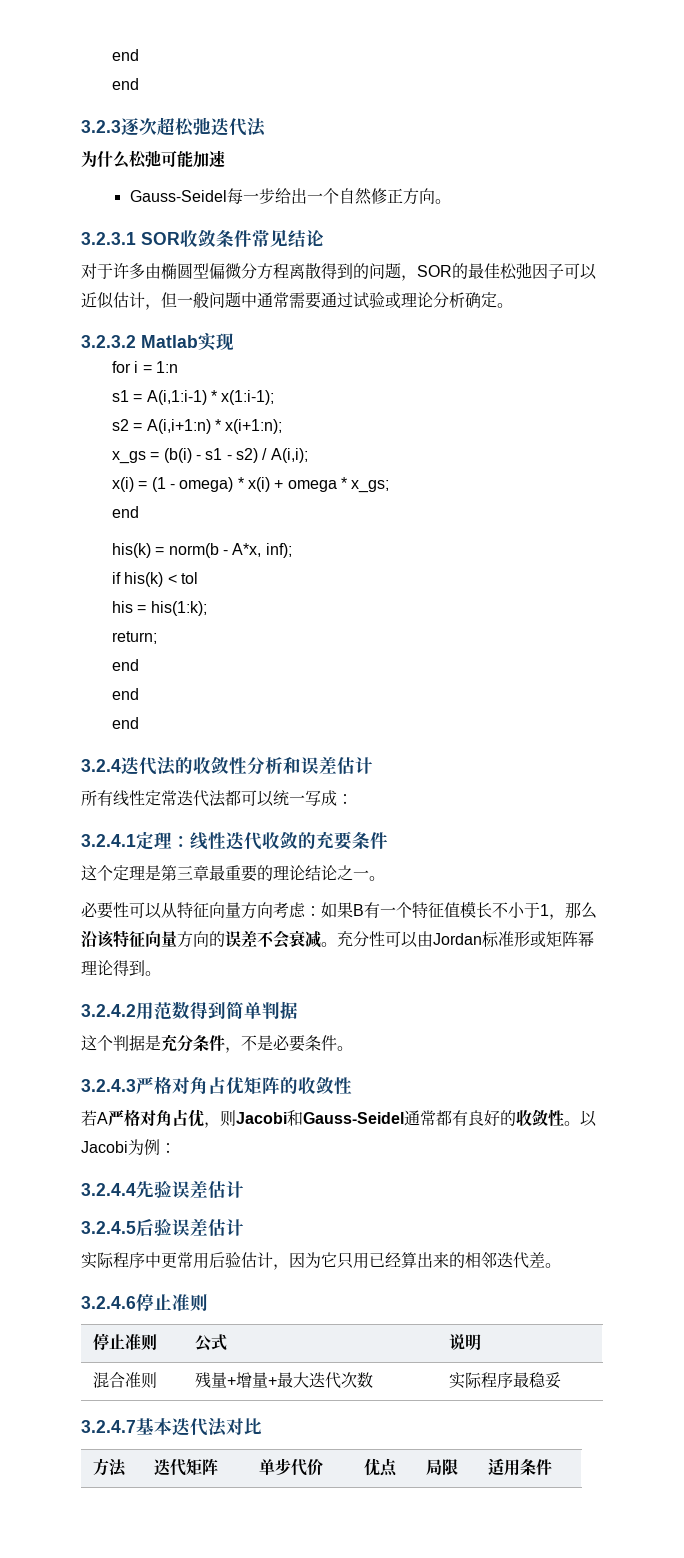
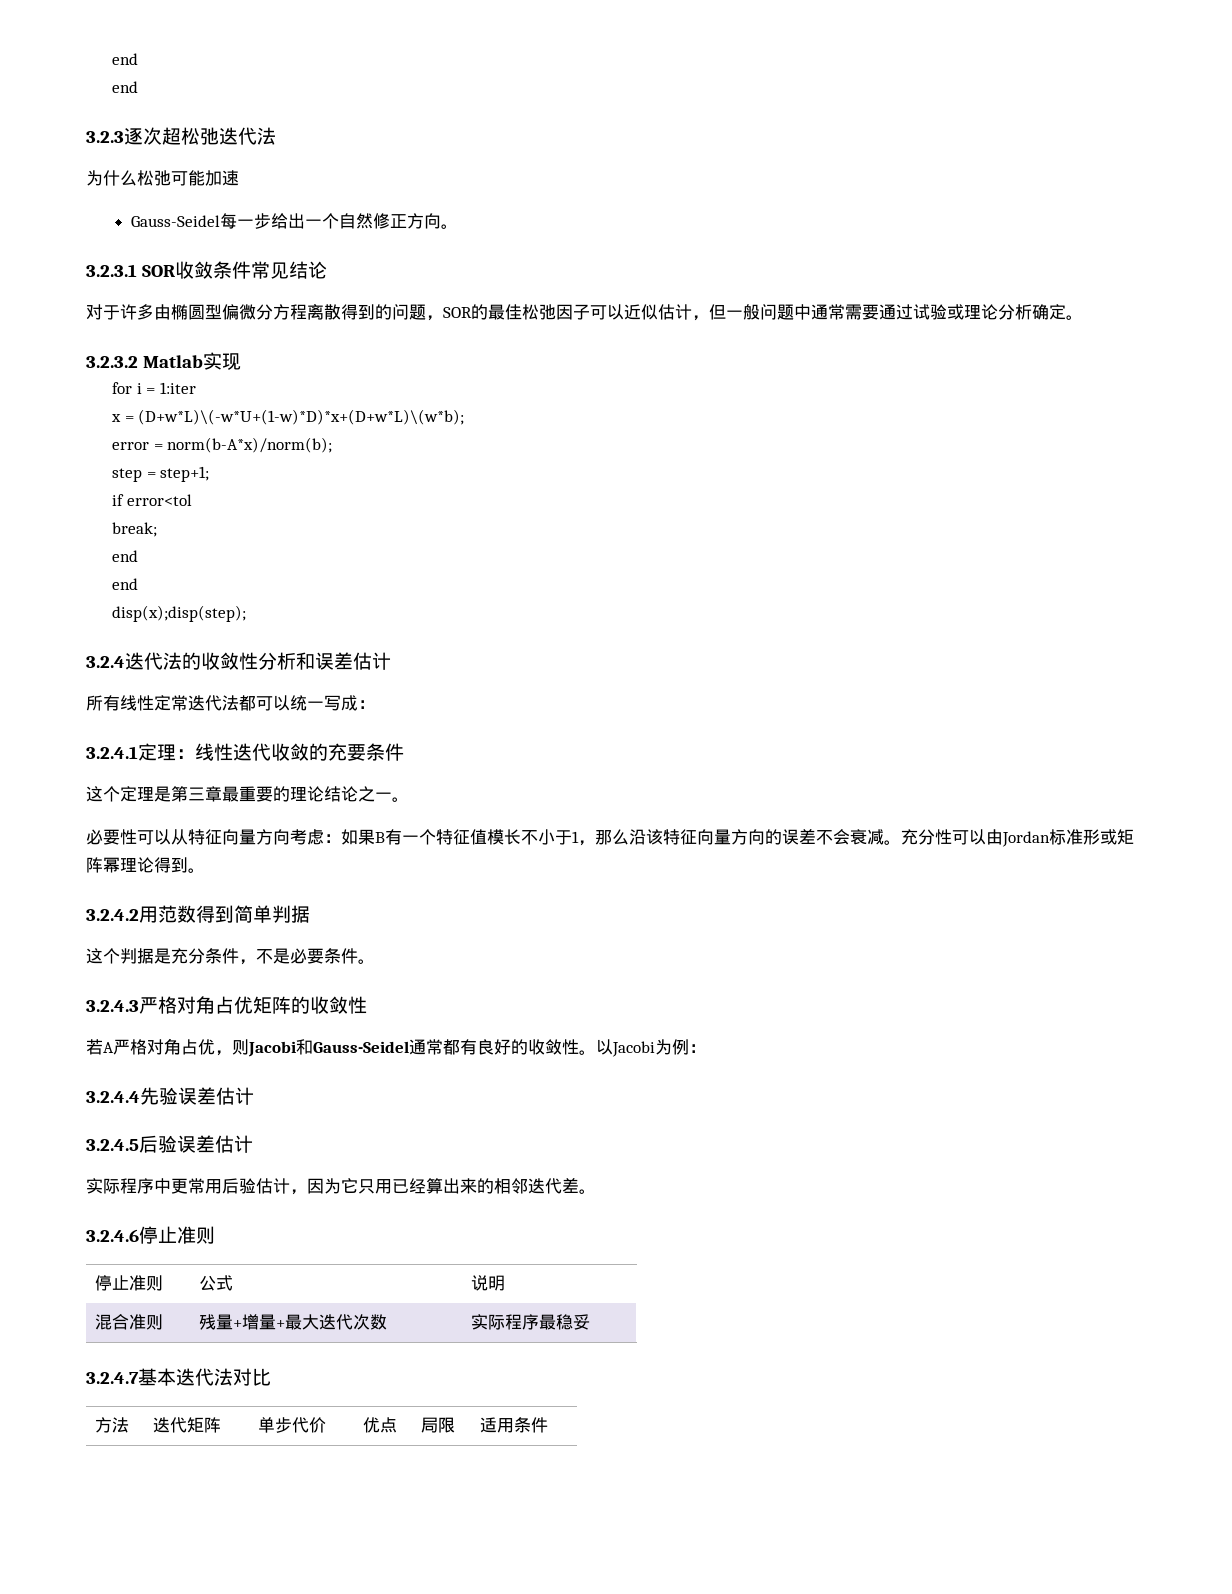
- for i = 1:n
- s1 = A(i,1:i-1) * x(1:i-1);
- s2 = A(i,i+1:n) * x(i+1:n);
- x_gs = (b(i) - s1 - s2) / A(i,i);
- x(i) = (1 - omega) * x(i) + omega * x_gs;
- end
- his(k) = norm(b - A*x, inf);
- if his(k) < tol
- his = his(1:k);
- return;
+ for i = 1:iter
+ x = (D+w*L)\(-w*U+(1-w)*D)*x+(D+w*L)\(w*b);
+ error = norm(b-A*x)/norm(b);
+ step = step+1;
+ if error<tol
+ break;
  end
  end
- end
+ disp(x);disp(step);

